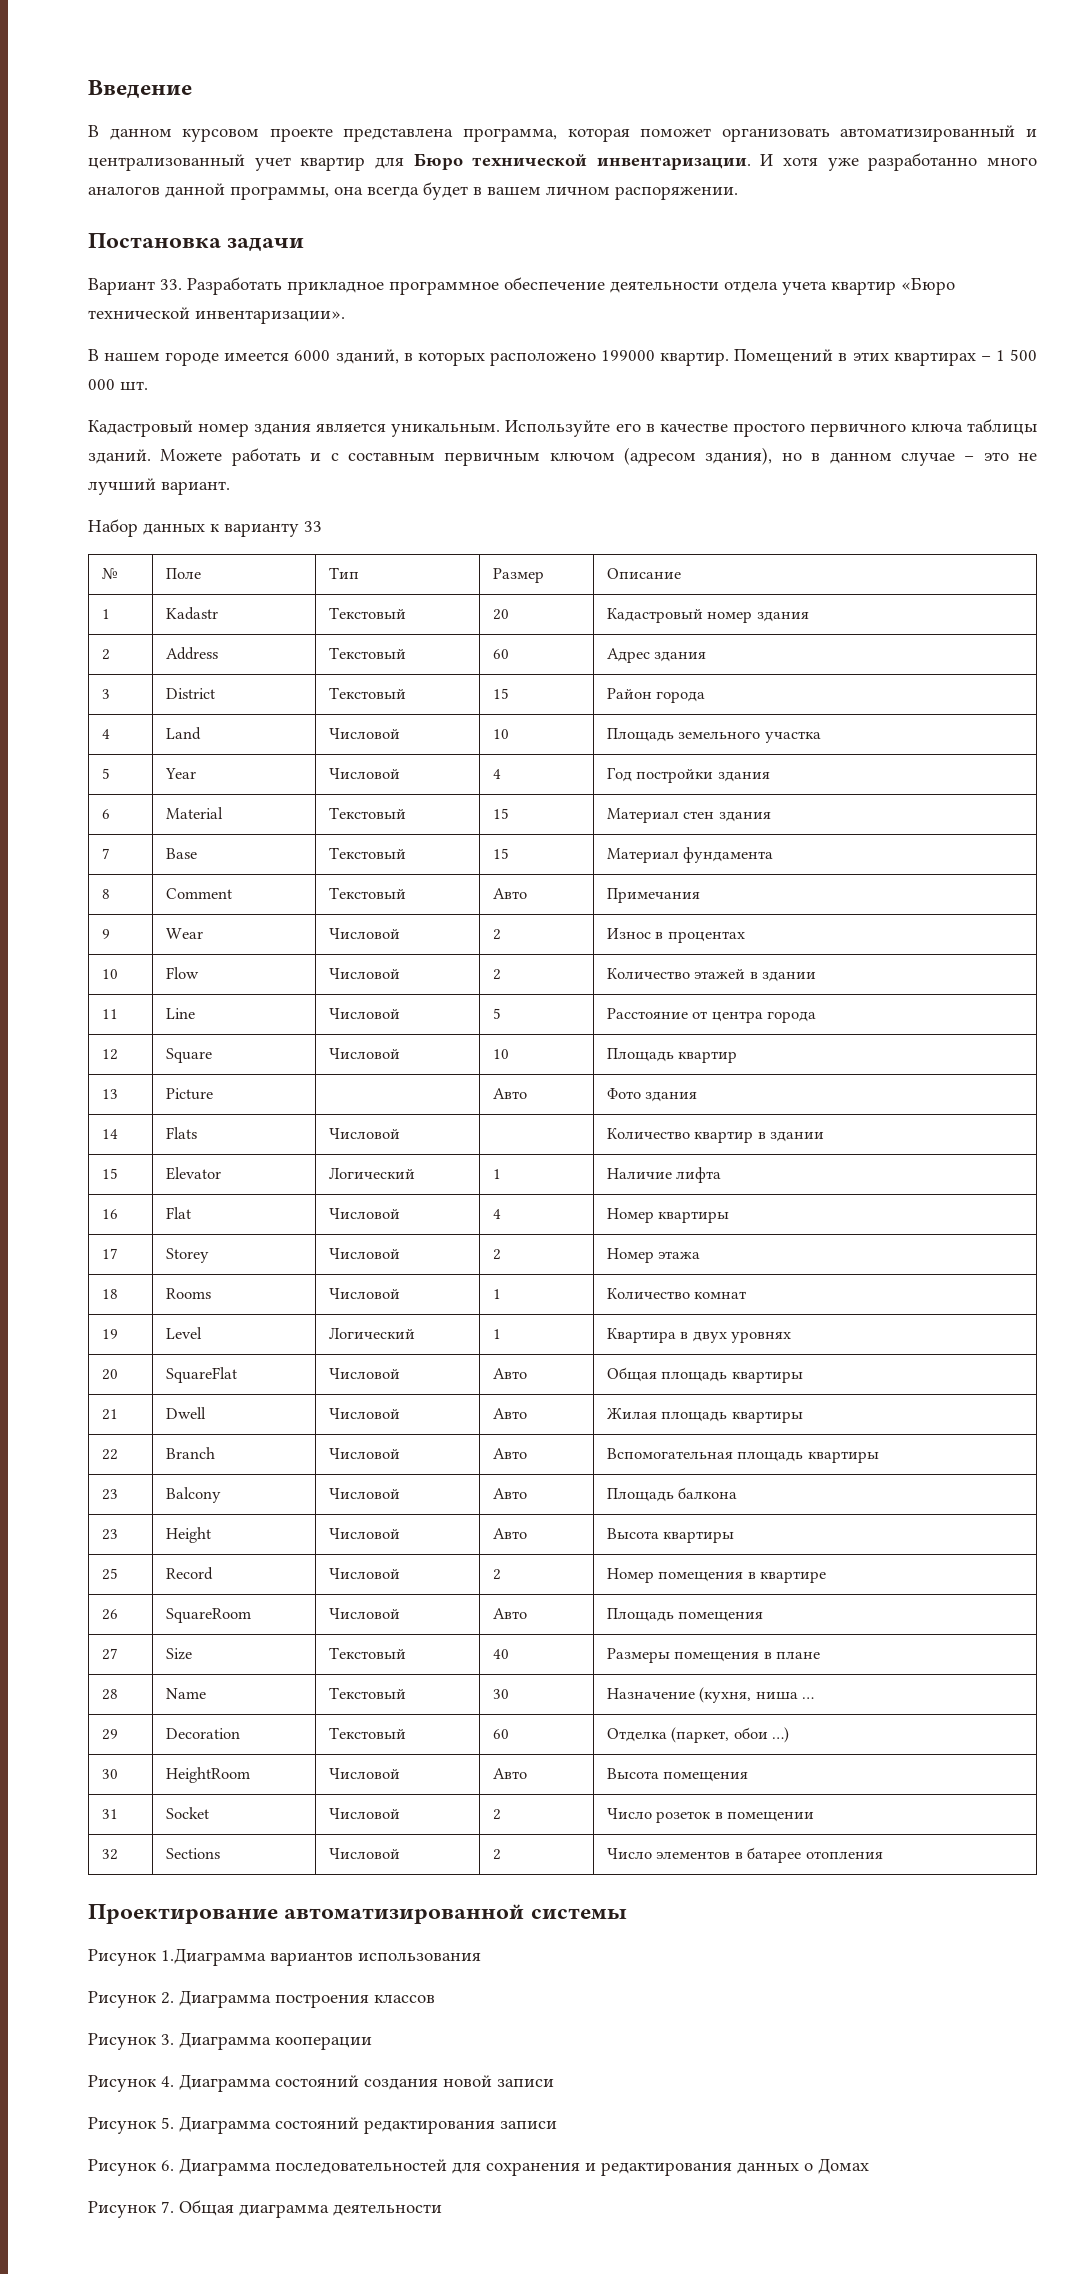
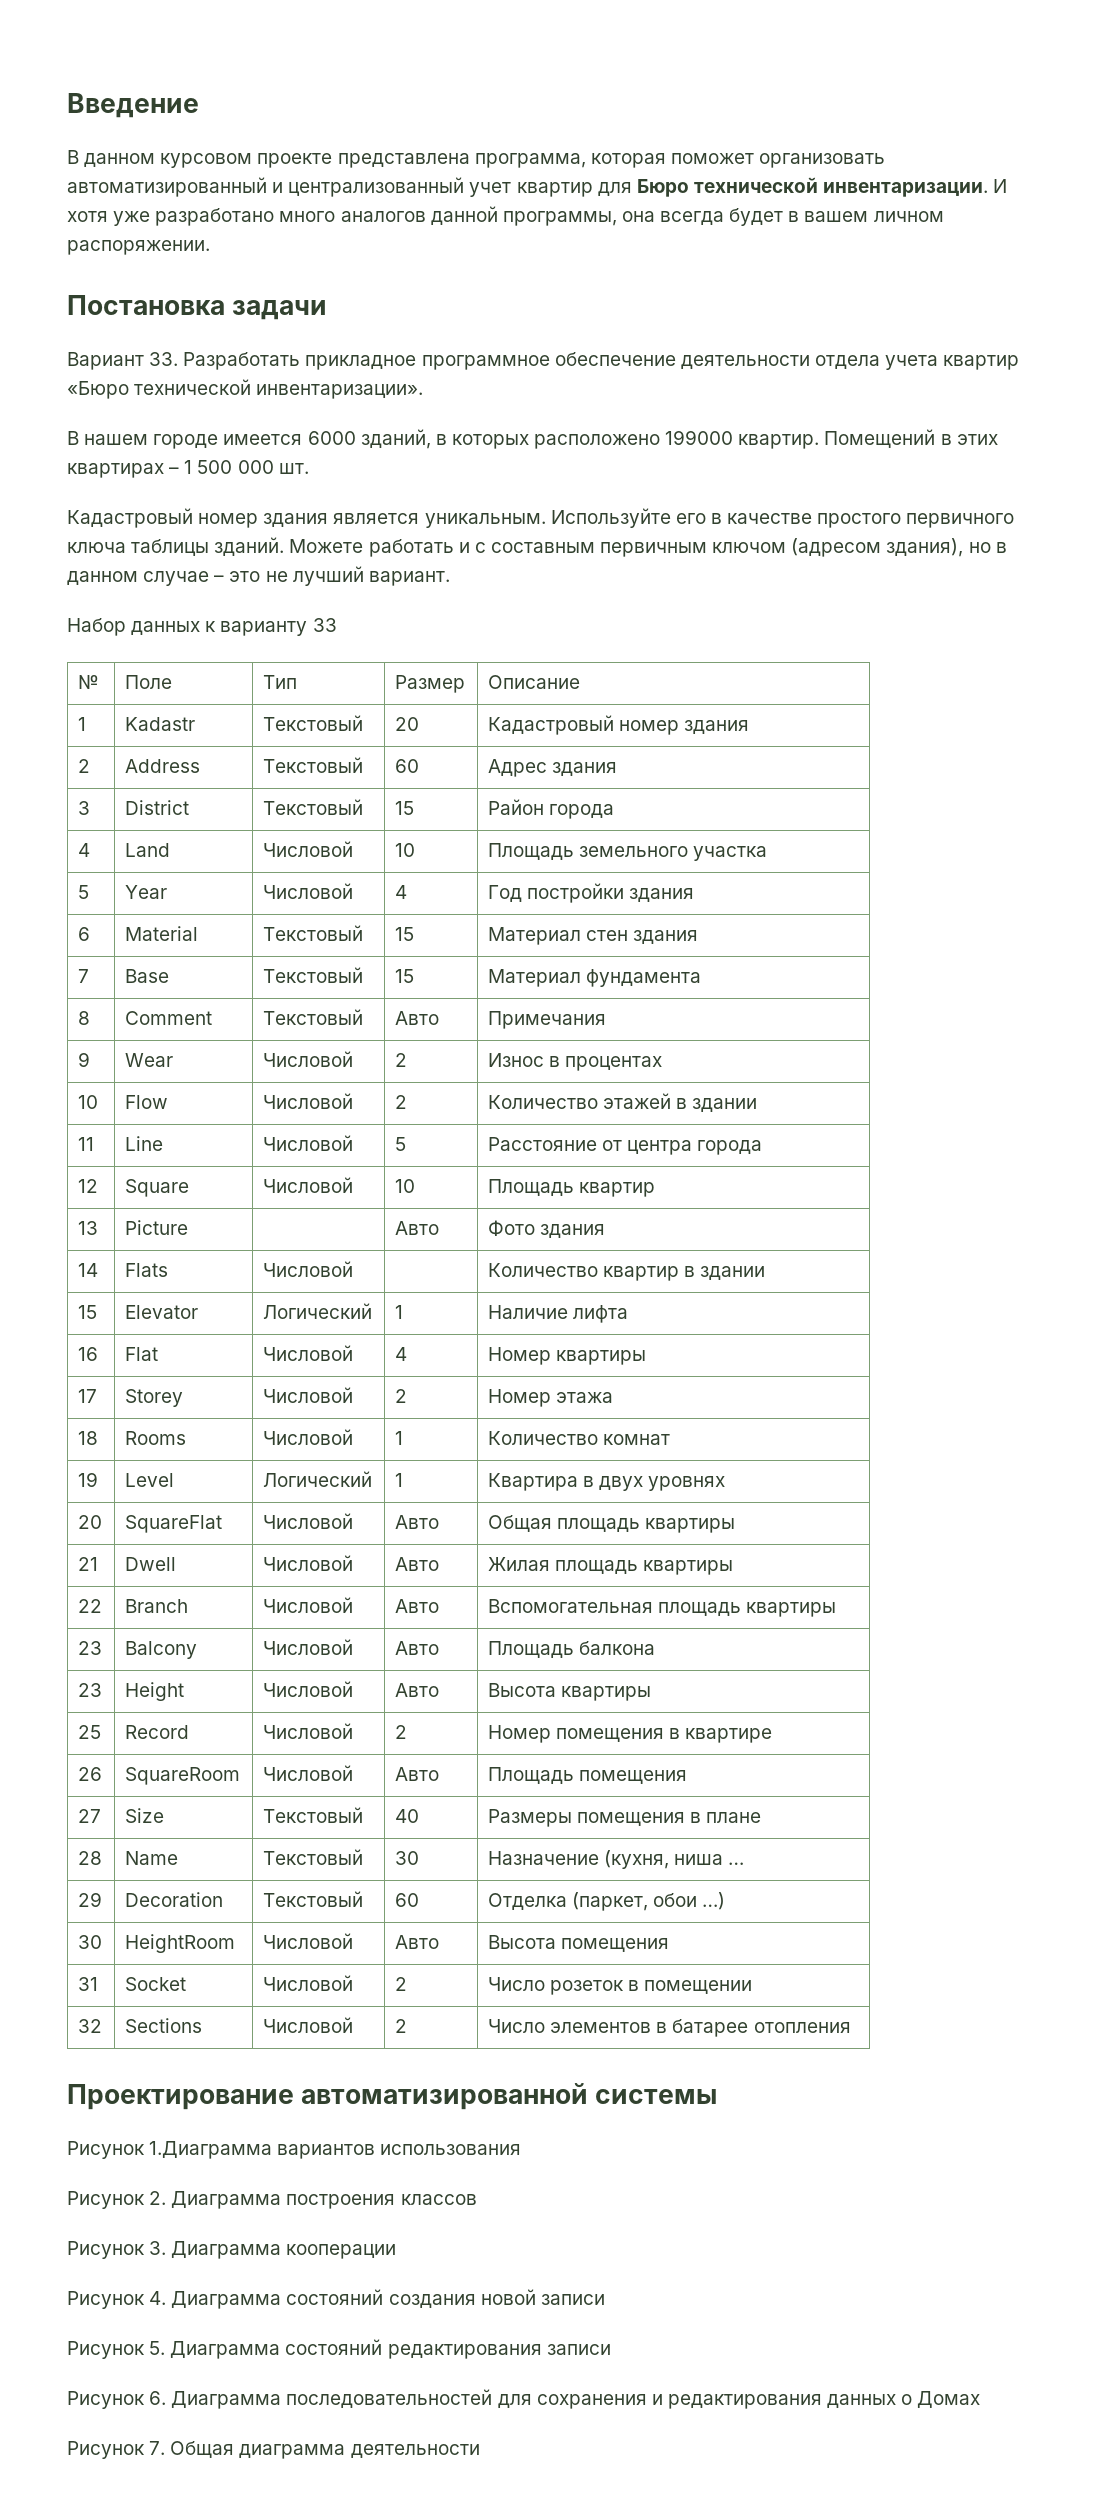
- И хотя уже разработанно много аналогов данной программы, она всегда будет в вашем личном распоряжении.
+ И хотя уже разработано много аналогов данной программы, она всегда будет в вашем личном распоряжении.

